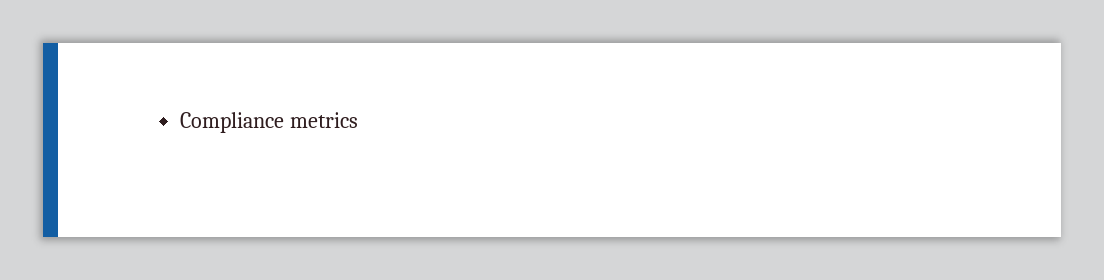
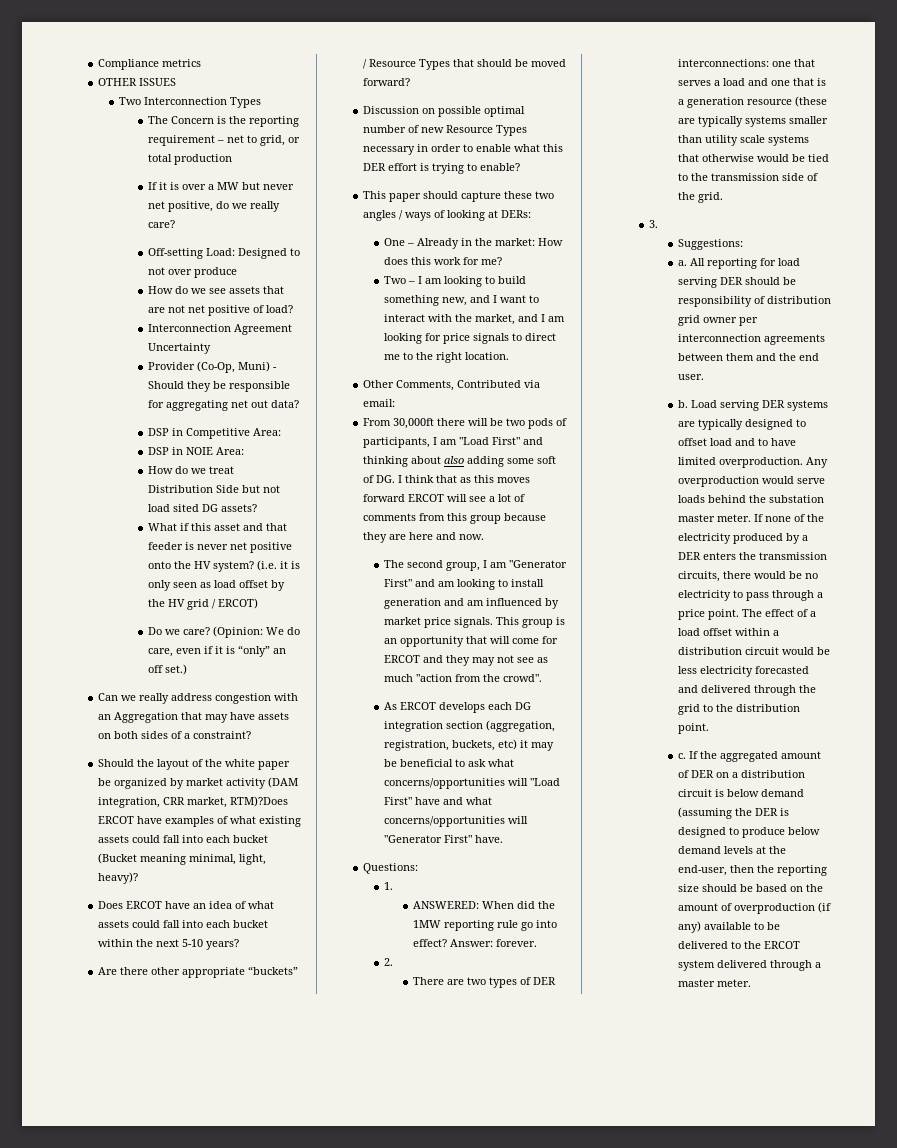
+ OTHER ISSUES
+ Two Interconnection Types
+ The Concern is the reporting requirement – net to grid, or total production
+ If it is over a MW but never net positive, do we really care?
+ Off-setting Load: Designed to not over produce
+ How do we see assets that are not net positive of load?
+ Interconnection Agreement Uncertainty
+ Provider (Co-Op, Muni) - Should they be responsible for aggregating net out data?
+ DSP in Competitive Area:
+ DSP in NOIE Area:
+ How do we treat Distribution Side but not load sited DG assets?
+ What if this asset and that feeder is never net positive onto the HV system? (i.e. it is only seen as load offset by the HV grid / ERCOT)
+ Do we care? (Opinion: We do care, even if it is “only” an off set.)
+ Can we really address congestion with an Aggregation that may have assets on both sides of a constraint?
+ Should the layout of the white paper be organized by market activity (DAM integration, CRR market, RTM)?Does ERCOT have examples of what existing assets could fall into each bucket (Bucket meaning minimal, light, heavy)?
+ Does ERCOT have an idea of what assets could fall into each bucket within the next 5-10 years?
+ Are there other appropriate “buckets” / Resource Types that should be moved forward?
+ Discussion on possible optimal number of new Resource Types necessary in order to enable what this DER effort is trying to enable?
+ This paper should capture these two angles / ways of looking at DERs:
+ One – Already in the market: How does this work for me?
+ Two – I am looking to build something new, and I want to interact with the market, and I am looking for price signals to direct me to the right location.
+ Other Comments, Contributed via email:
+ From 30,000ft there will be two pods of participants, I am "Load First" and thinking about also adding some soft of DG. I think that as this moves forward ERCOT will see a lot of comments from this group because they are here and now.
+ The second group, I am "Generator First" and am looking to install generation and am influenced by market price signals. This group is an opportunity that will come for ERCOT and they may not see as much "action from the crowd".
+ As ERCOT develops each DG integration section (aggregation, registration, buckets, etc) it may be beneficial to ask what concerns/opportunities will "Load First" have and what concerns/opportunities will "Generator First" have.
+ Questions:
+ 1.
+ ANSWERED: When did the 1MW reporting rule go into effect? Answer: forever.
+ 2.
+ There are two types of DER interconnections: one that serves a load and one that is a generation resource (these are typically systems smaller than utility scale systems that otherwise would be tied to the transmission side of the grid.
+ 3.
+ Suggestions:
+ a. All reporting for load serving DER should be responsibility of distribution grid owner per interconnection agreements between them and the end user.
+ b. Load serving DER systems are typically designed to offset load and to have limited overproduction. Any overproduction would serve loads behind the substation master meter. If none of the electricity produced by a DER enters the transmission circuits, there would be no electricity to pass through a price point. The effect of a load offset within a distribution circuit would be less electricity forecasted and delivered through the grid to the distribution point.
+ c. If the aggregated amount of DER on a distribution circuit is below demand (assuming the DER is designed to produce below demand levels at the end-user, then the reporting size should be based on the amount of overproduction (if any) available to be delivered to the ERCOT system delivered through a master meter.

